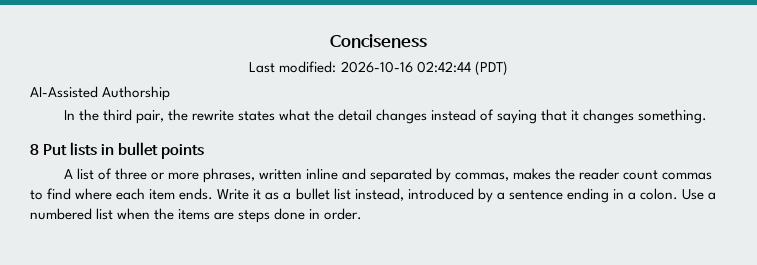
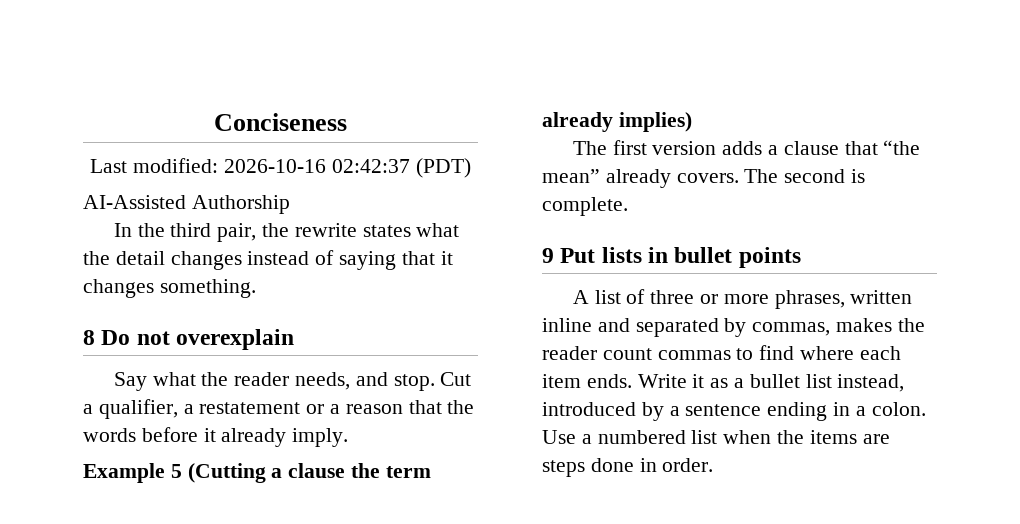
- Last modified: 2026-10-16 02:42:44 (PDT)
+ Last modified: 2026-10-16 02:42:37 (PDT)
- 8 Put lists in bullet points
+ 8 Do not overexplain
+ Say what the reader needs, and stop. Cut a qualifier, a restatement or a reason that the words before it already imply.
+ Example 5 (Cutting a clause the term already implies)
+ The first version adds a clause that “the mean” already covers. The second is complete.
+ 9 Put lists in bullet points

